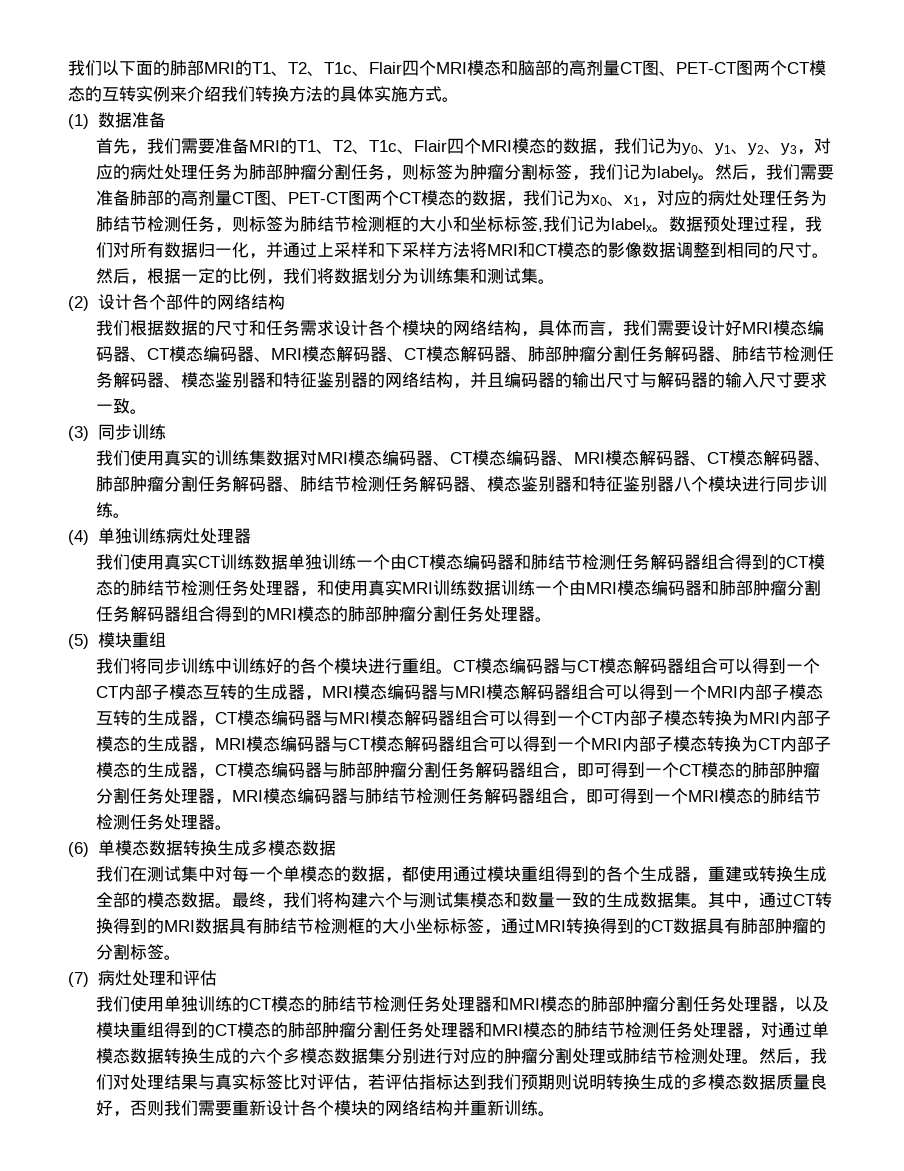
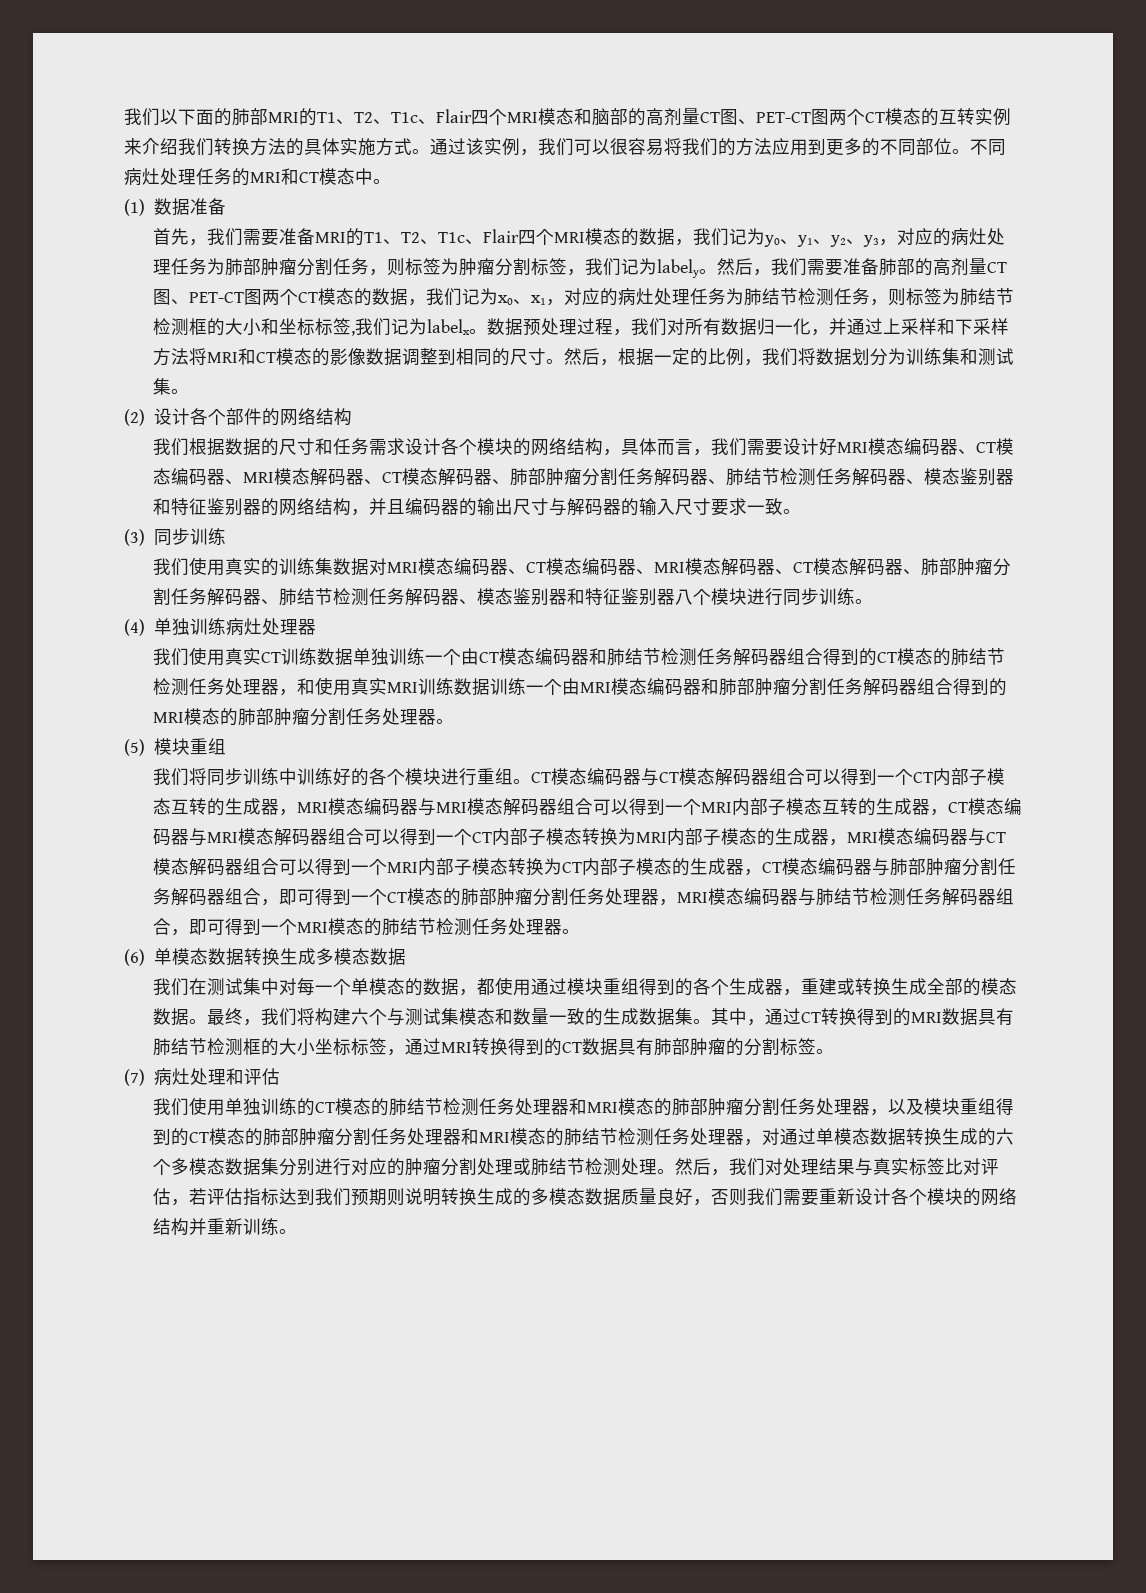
+ 通过该实例，我们可以很容易将我们的方法应用到更多的不同部位。不同病灶处理任务的MRI和CT模态中。

